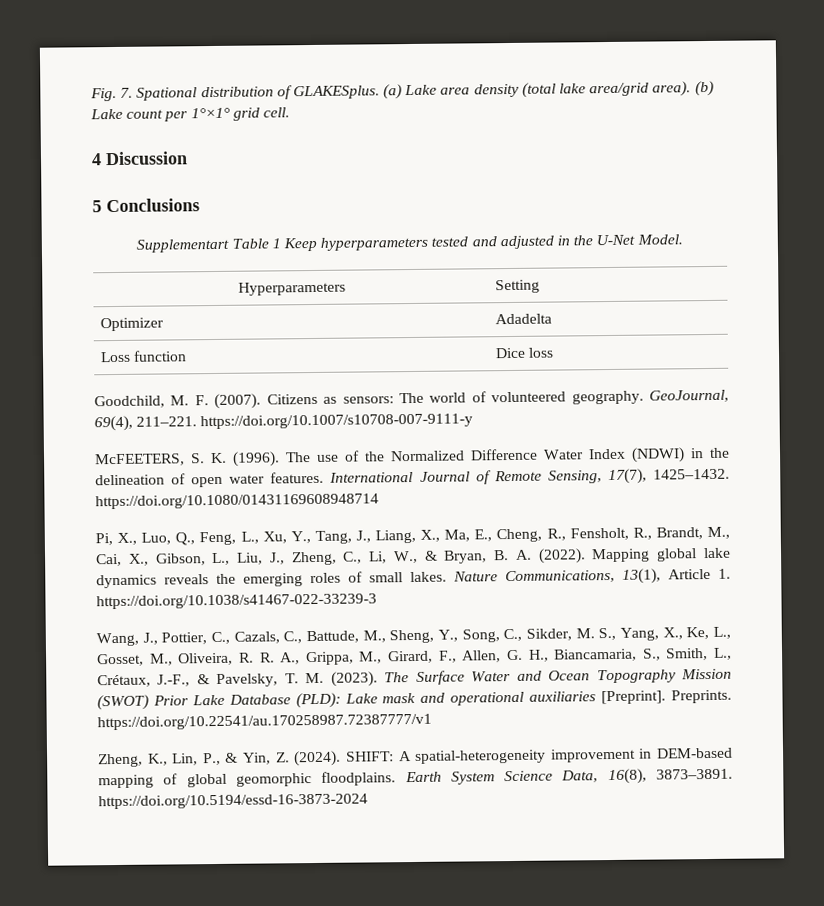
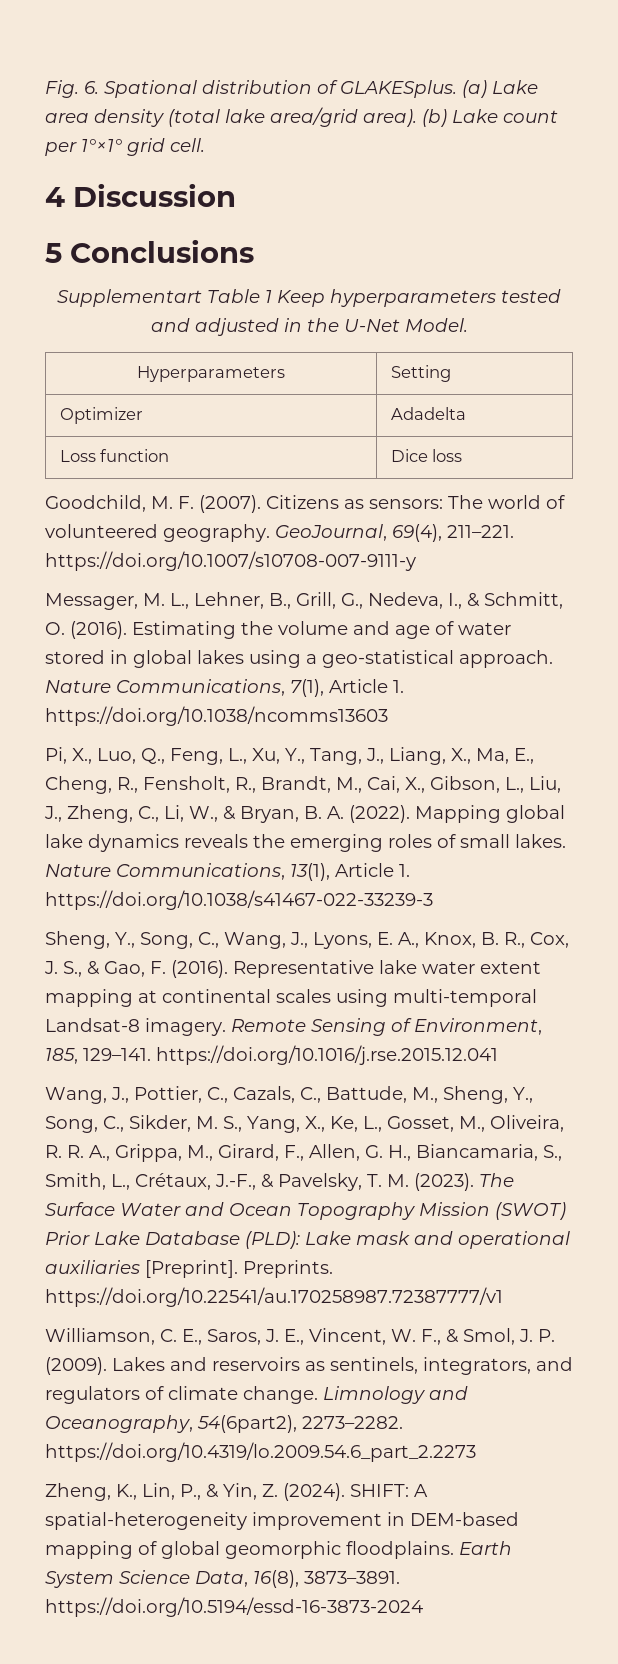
- Fig. 7. Spational distribution of GLAKESplus.
+ Fig. 6. Spational distribution of GLAKESplus.
- McFEETERS, S. K. (1996). The use of the Normalized Difference Water Index (NDWI) in the delineation of open water features. International Journal of Remote Sensing, 17(7), 1425–1432. https://doi.org/10.1080/01431169608948714
+ Messager, M. L., Lehner, B., Grill, G., Nedeva, I., & Schmitt, O. (2016). Estimating the volume and age of water stored in global lakes using a geo-statistical approach. Nature Communications, 7(1), Article 1. https://doi.org/10.1038/ncomms13603
+ Sheng, Y., Song, C., Wang, J., Lyons, E. A., Knox, B. R., Cox, J. S., & Gao, F. (2016). Representative lake water extent mapping at continental scales using multi-temporal Landsat-8 imagery. Remote Sensing of Environment, 185, 129–141. https://doi.org/10.1016/j.rse.2015.12.041
+ Williamson, C. E., Saros, J. E., Vincent, W. F., & Smol, J. P. (2009). Lakes and reservoirs as sentinels, integrators, and regulators of climate change. Limnology and Oceanography, 54(6part2), 2273–2282. https://doi.org/10.4319/lo.2009.54.6_part_2.2273

